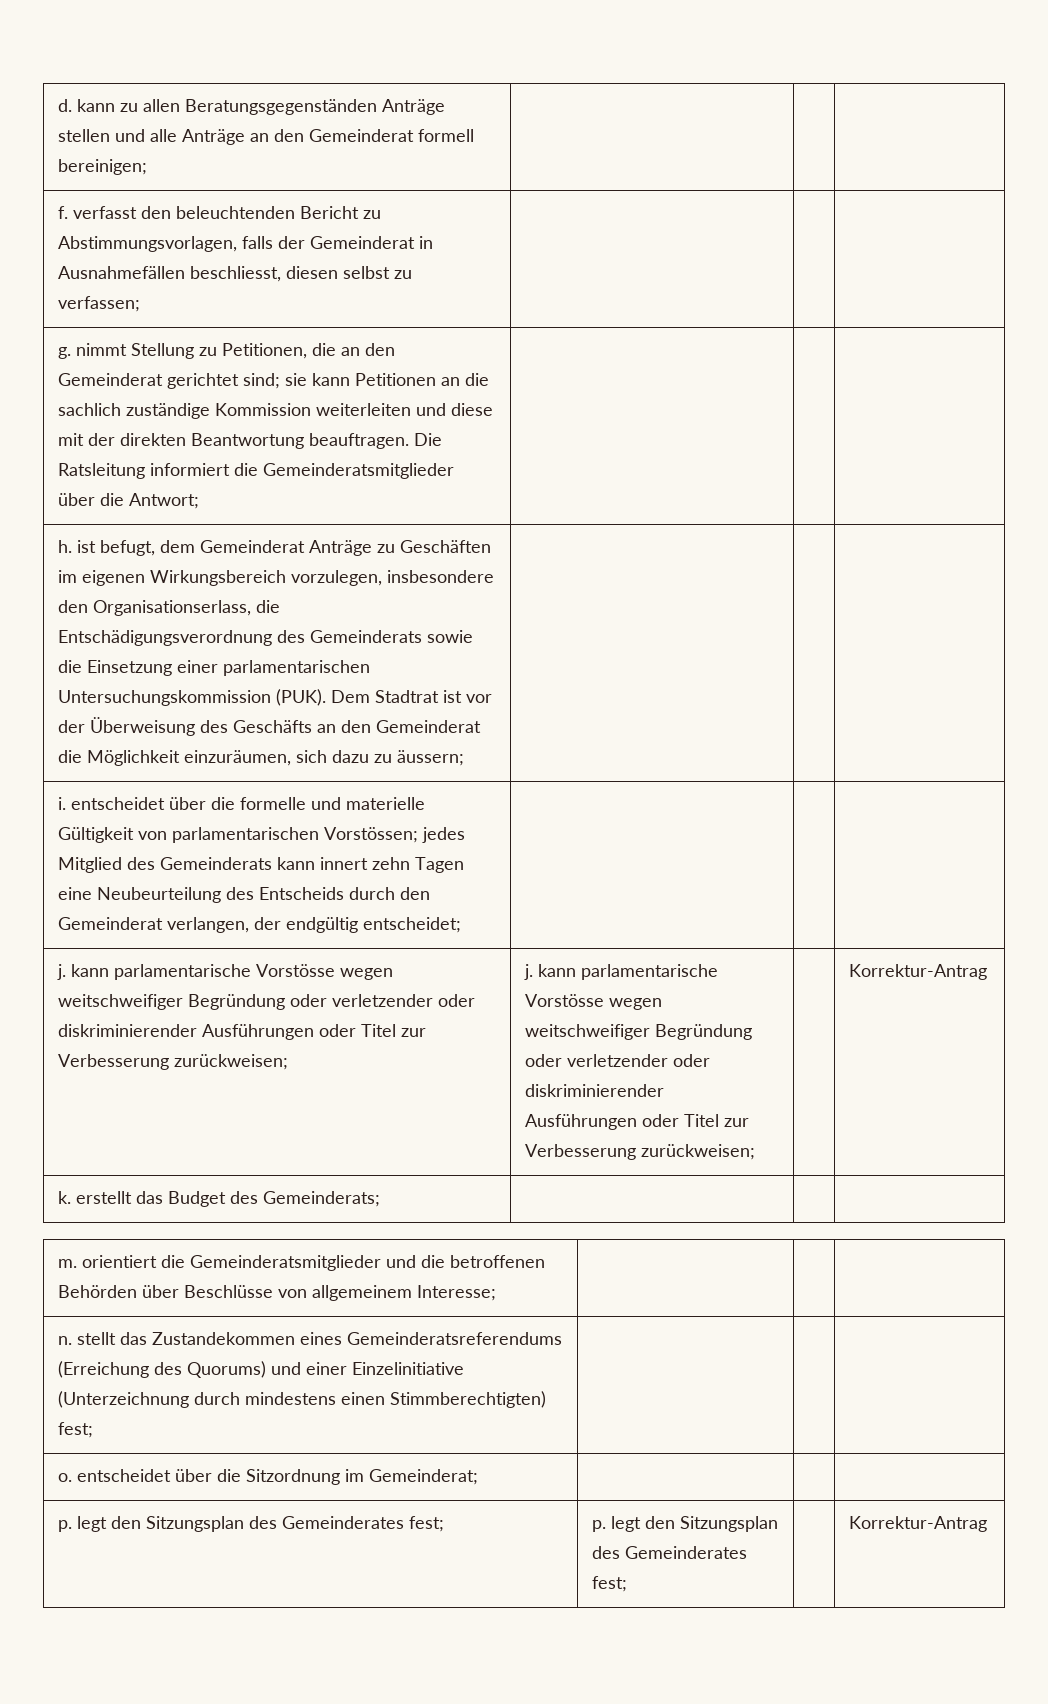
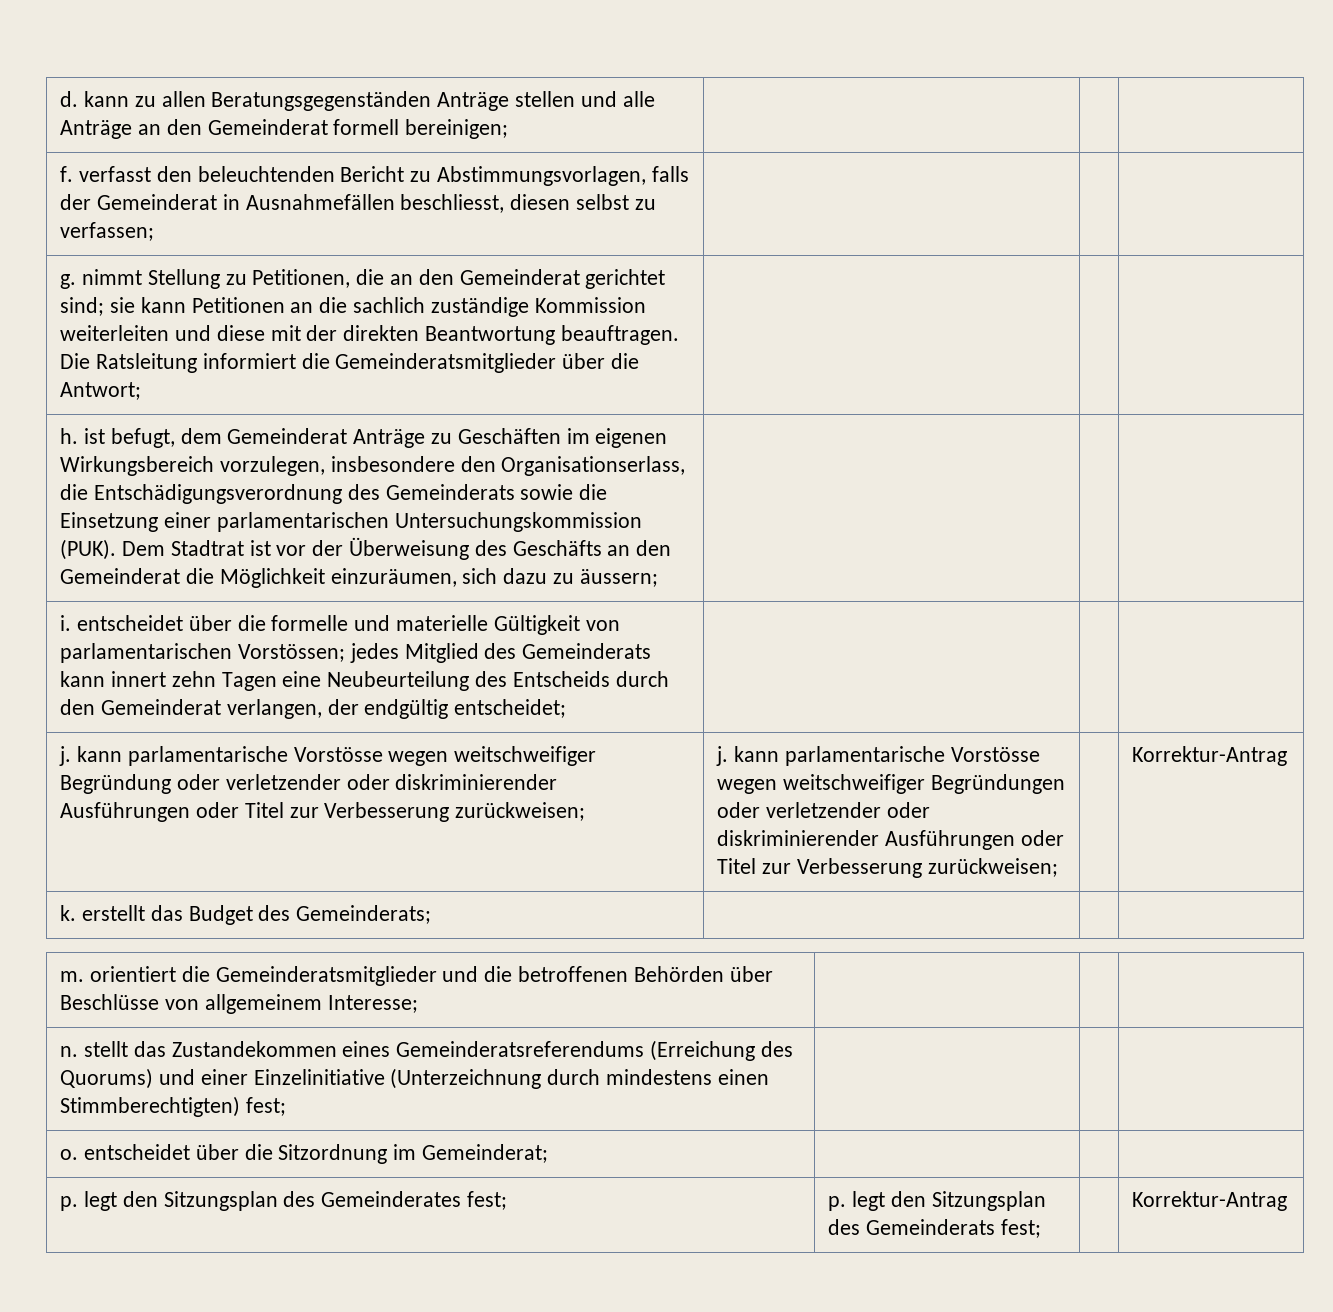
- j. kann parlamentarische Vorstösse wegen weitschweifiger Begründung oder verletzender oder diskriminierender Ausführungen oder Titel zur Verbesserung zurückweisen; | j. kann parlamentarische Vorstösse wegen weitschweifiger Begründung oder verletzender oder diskriminierender Ausführungen oder Titel zur Verbesserung zurückweisen; | | Korrektur-Antrag
+ j. kann parlamentarische Vorstösse wegen weitschweifiger Begründung oder verletzender oder diskriminierender Ausführungen oder Titel zur Verbesserung zurückweisen; | j. kann parlamentarische Vorstösse wegen weitschweifiger Begründungen oder verletzender oder diskriminierender Ausführungen oder Titel zur Verbesserung zurückweisen; | | Korrektur-Antrag
- p. legt den Sitzungsplan des Gemeinderates fest; | p. legt den Sitzungsplan des Gemeinderates fest; | | Korrektur-Antrag
+ p. legt den Sitzungsplan des Gemeinderates fest; | p. legt den Sitzungsplan des Gemeinderats fest; | | Korrektur-Antrag

